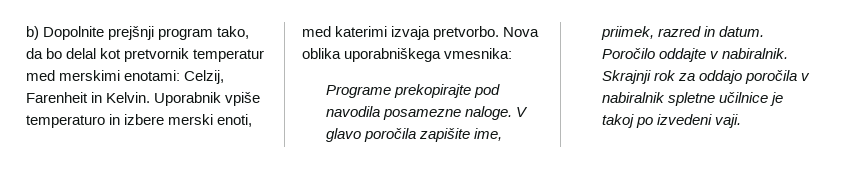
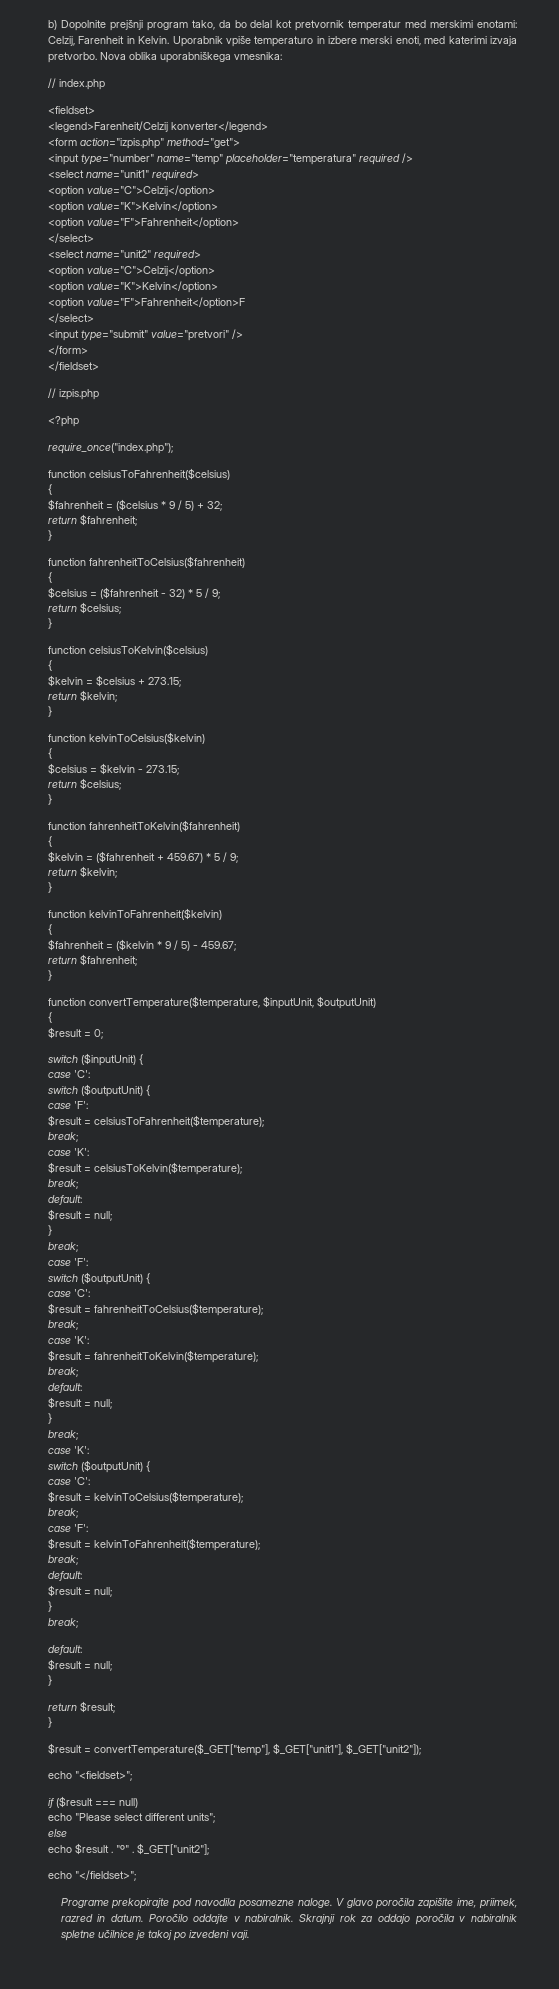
+ // index.php
+ <fieldset>
+ <legend>Farenheit/Celzij konverter</legend>
+ <form action="izpis.php" method="get">
+ <input type="number" name="temp" placeholder="temperatura" required />
+ <select name="unit1" required>
+ <option value="C">Celzij</option>
+ <option value="K">Kelvin</option>
+ <option value="F">Fahrenheit</option>
+ </select>
+ <select name="unit2" required>
+ <option value="C">Celzij</option>
+ <option value="K">Kelvin</option>
+ <option value="F">Fahrenheit</option>F
+ </select>
+ <input type="submit" value="pretvori" />
+ </form>
+ </fieldset>
+ // izpis.php
+ <?php
+ require_once("index.php");
+ function celsiusToFahrenheit($celsius)
+ {
+ $fahrenheit = ($celsius * 9 / 5) + 32;
+ return $fahrenheit;
+ }
+ function fahrenheitToCelsius($fahrenheit)
+ {
+ $celsius = ($fahrenheit - 32) * 5 / 9;
+ return $celsius;
+ }
+ function celsiusToKelvin($celsius)
+ {
+ $kelvin = $celsius + 273.15;
+ return $kelvin;
+ }
+ function kelvinToCelsius($kelvin)
+ {
+ $celsius = $kelvin - 273.15;
+ return $celsius;
+ }
+ function fahrenheitToKelvin($fahrenheit)
+ {
+ $kelvin = ($fahrenheit + 459.67) * 5 / 9;
+ return $kelvin;
+ }
+ function kelvinToFahrenheit($kelvin)
+ {
+ $fahrenheit = ($kelvin * 9 / 5) - 459.67;
+ return $fahrenheit;
+ }
+ function convertTemperature($temperature, $inputUnit, $outputUnit)
+ {
+ $result = 0;
+ switch ($inputUnit) {
+ case 'C':
+ switch ($outputUnit) {
+ case 'F':
+ $result = celsiusToFahrenheit($temperature);
+ break;
+ case 'K':
+ $result = celsiusToKelvin($temperature);
+ break;
+ default:
+ $result = null;
+ }
+ break;
+ case 'F':
+ switch ($outputUnit) {
+ case 'C':
+ $result = fahrenheitToCelsius($temperature);
+ break;
+ case 'K':
+ $result = fahrenheitToKelvin($temperature);
+ break;
+ default:
+ $result = null;
+ }
+ break;
+ case 'K':
+ switch ($outputUnit) {
+ case 'C':
+ $result = kelvinToCelsius($temperature);
+ break;
+ case 'F':
+ $result = kelvinToFahrenheit($temperature);
+ break;
+ default:
+ $result = null;
+ }
+ break;
+ default:
+ $result = null;
+ }
+ return $result;
+ }
+ $result = convertTemperature($_GET["temp"], $_GET["unit1"], $_GET["unit2"]);
+ echo "<fieldset>";
+ if ($result === null)
+ echo "Please select different units";
+ else
+ echo $result . "º" . $_GET["unit2"];
+ echo "</fieldset>";

